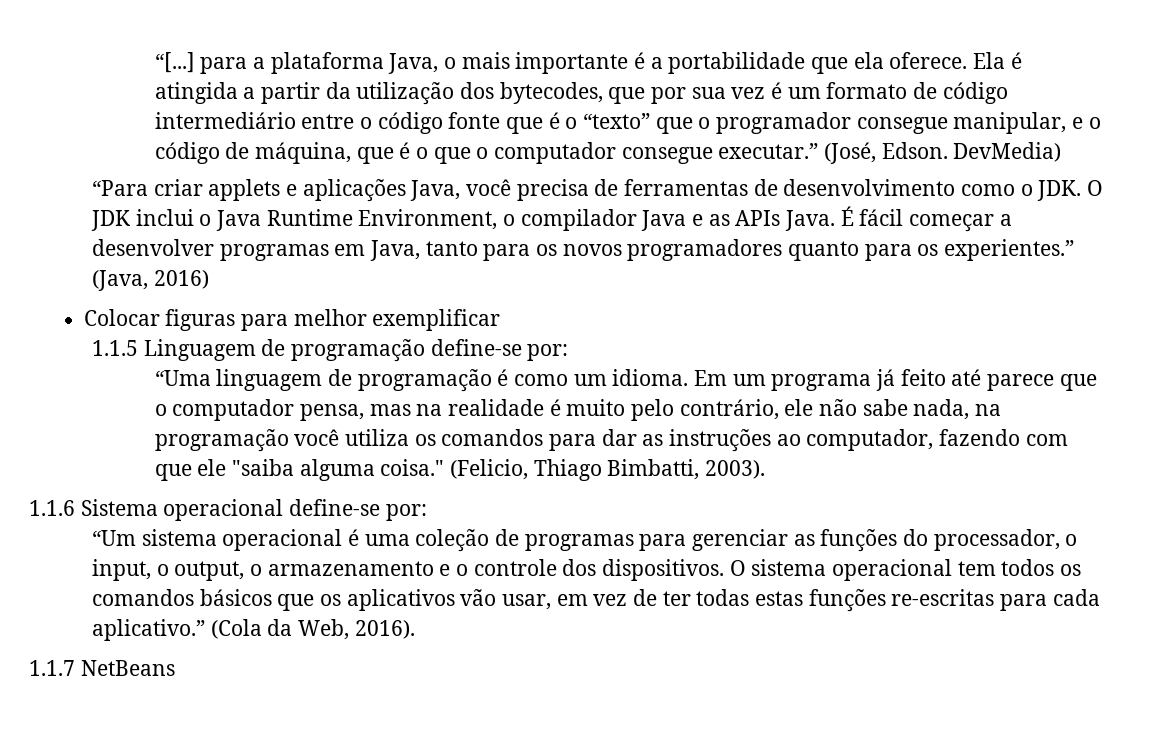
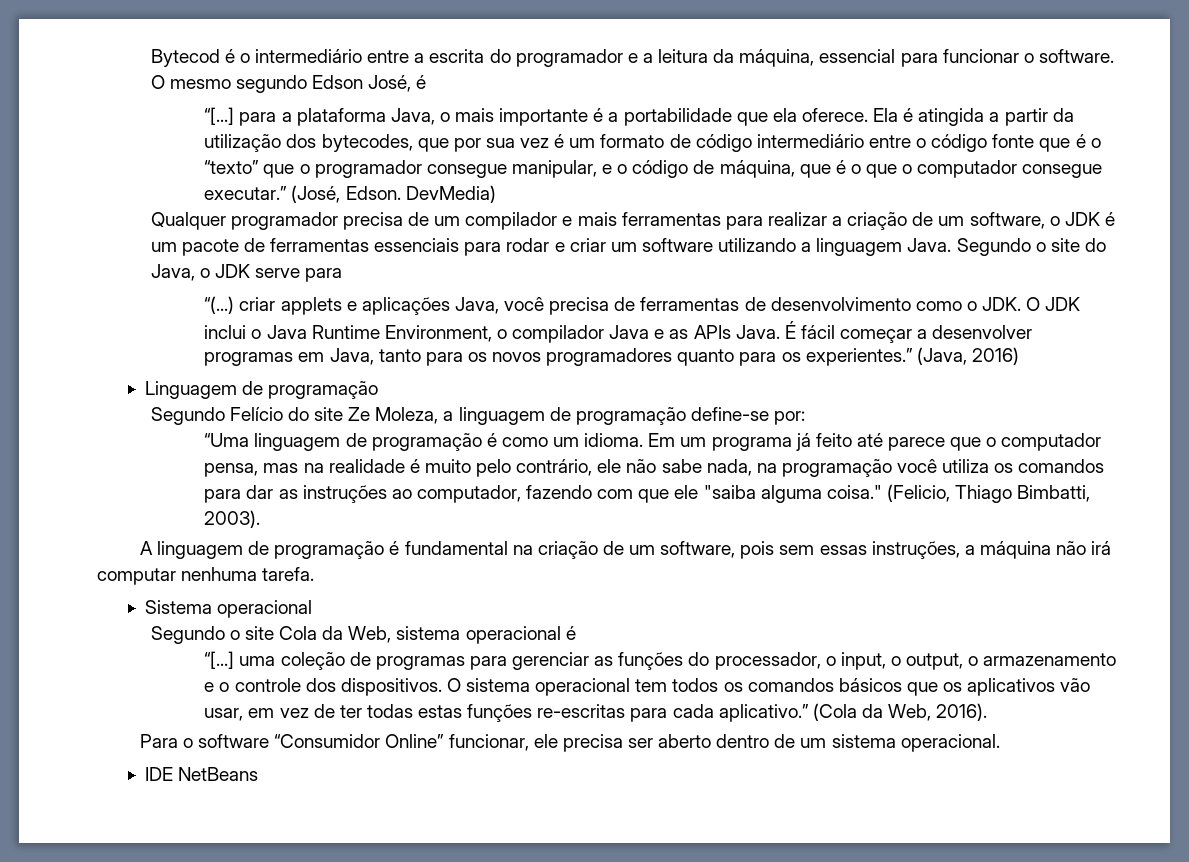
+ Bytecod é o intermediário entre a escrita do programador e a leitura da máquina, essencial para funcionar o software. O mesmo segundo Edson José, é
- “Para criar applets e aplicações Java, você precisa de ferramentas de desenvolvimento como o JDK. O JDK inclui o Java Runtime Environment, o compilador Java e as APIs Java.
+ Qualquer programador precisa de um compilador e mais ferramentas para realizar a criação de um software, o JDK é um pacote de ferramentas essenciais para rodar e criar um software utilizando a linguagem Java. Segundo o site do Java, o JDK serve para
+ “(...) criar applets e aplicações Java, você precisa de ferramentas de desenvolvimento como o JDK. O JDK inclui o Java Runtime Environment, o compilador Java e as APIs Java.
- Colocar figuras para melhor exemplificar
- 1.1.5 Linguagem de programação define-se por:
+ Linguagem de programação
+ Segundo Felício do site Ze Moleza, a linguagem de programação define-se por:
- 1.1.6 Sistema operacional define-se por:
- “Um sistema operacional é uma coleção de programas para gerenciar as funções do processador, o input, o output, o armazenamento e o controle dos dispositivos.
+ A linguagem de programação é fundamental na criação de um software, pois sem essas instruções, a máquina não irá computar nenhuma tarefa.
+ Sistema operacional
+ Segundo o site Cola da Web, sistema operacional é
+ “[...] uma coleção de programas para gerenciar as funções do processador, o input, o output, o armazenamento e o controle dos dispositivos.
- 1.1.7 NetBeans
+ Para o software “Consumidor Online” funcionar, ele precisa ser aberto dentro de um sistema operacional.
+ IDE NetBeans

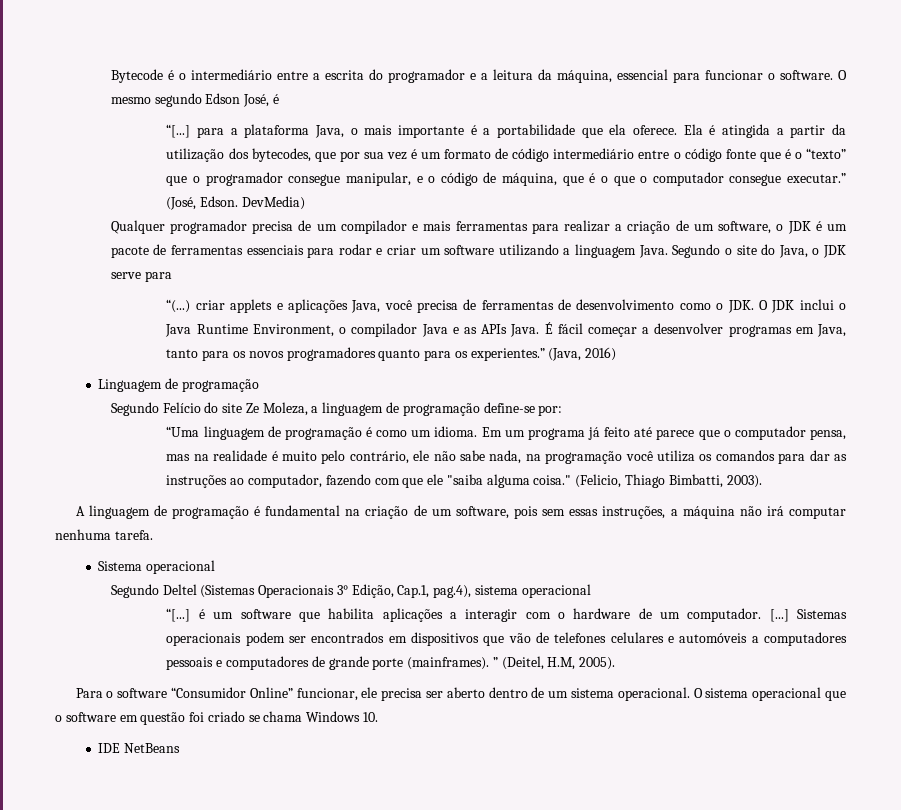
- Bytecod é o intermediário entre a escrita do programador e a leitura da máquina, essencial para funcionar o software.
+ Bytecode é o intermediário entre a escrita do programador e a leitura da máquina, essencial para funcionar o software.
- Segundo o site Cola da Web, sistema operacional é
- “[...] uma coleção de programas para gerenciar as funções do processador, o input, o output, o armazenamento e o controle dos dispositivos. O sistema operacional tem todos os comandos básicos que os aplicativos vão usar, em vez de ter todas estas funções re-escritas para cada aplicativo.” (Cola da Web, 2016).
+ Segundo Deltel (Sistemas Operacionais 3° Edição, Cap.1, pag.4), sistema operacional
+ “[...] é um software que habilita aplicações a interagir com o hardware de um computador. [...] Sistemas operacionais podem ser encontrados em dispositivos que vão de telefones celulares e automóveis a computadores pessoais e computadores de grande porte (mainframes). ” (Deitel, H.M, 2005).
+ O sistema operacional que o software em questão foi criado se chama Windows 10.

